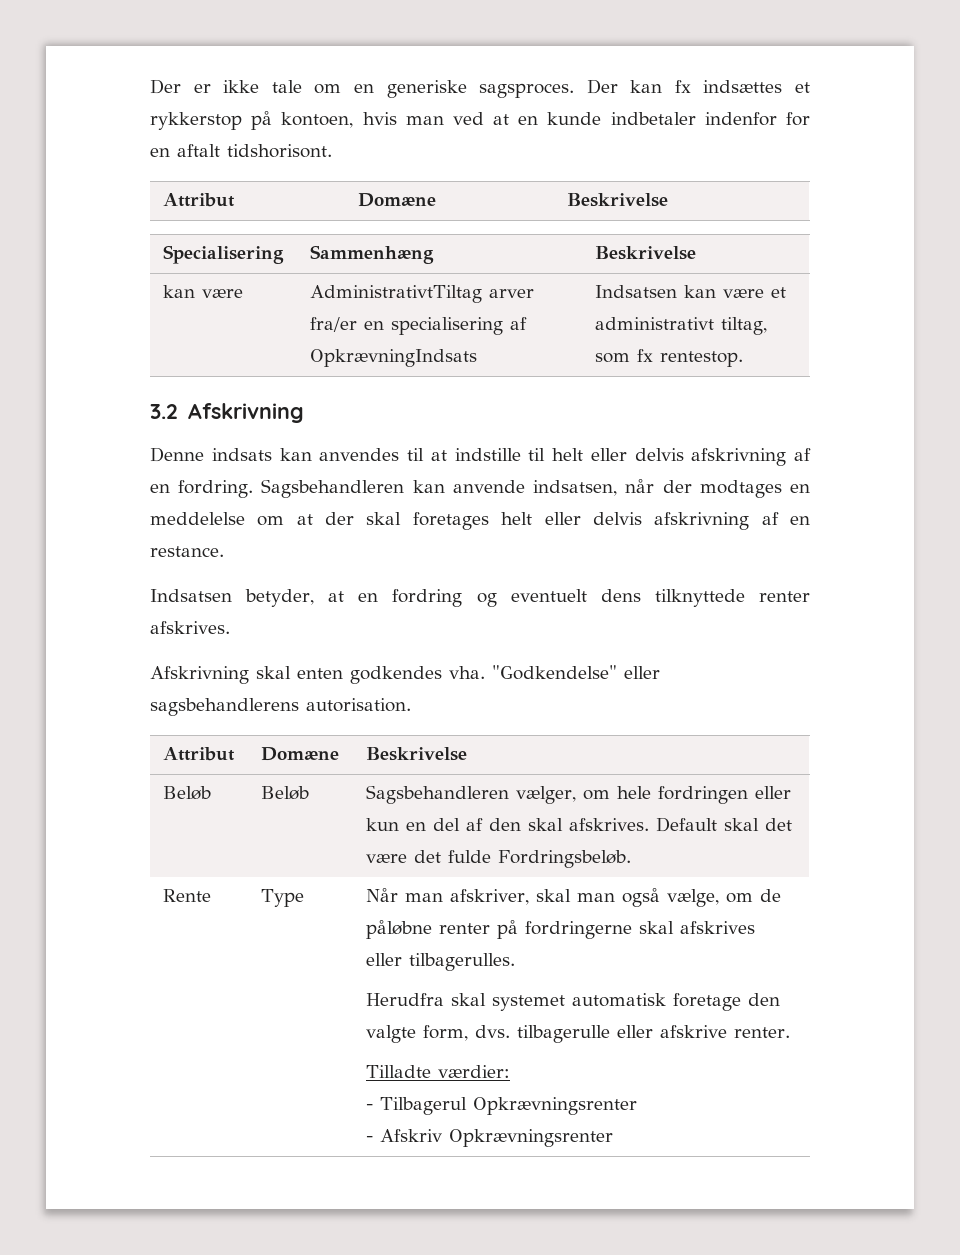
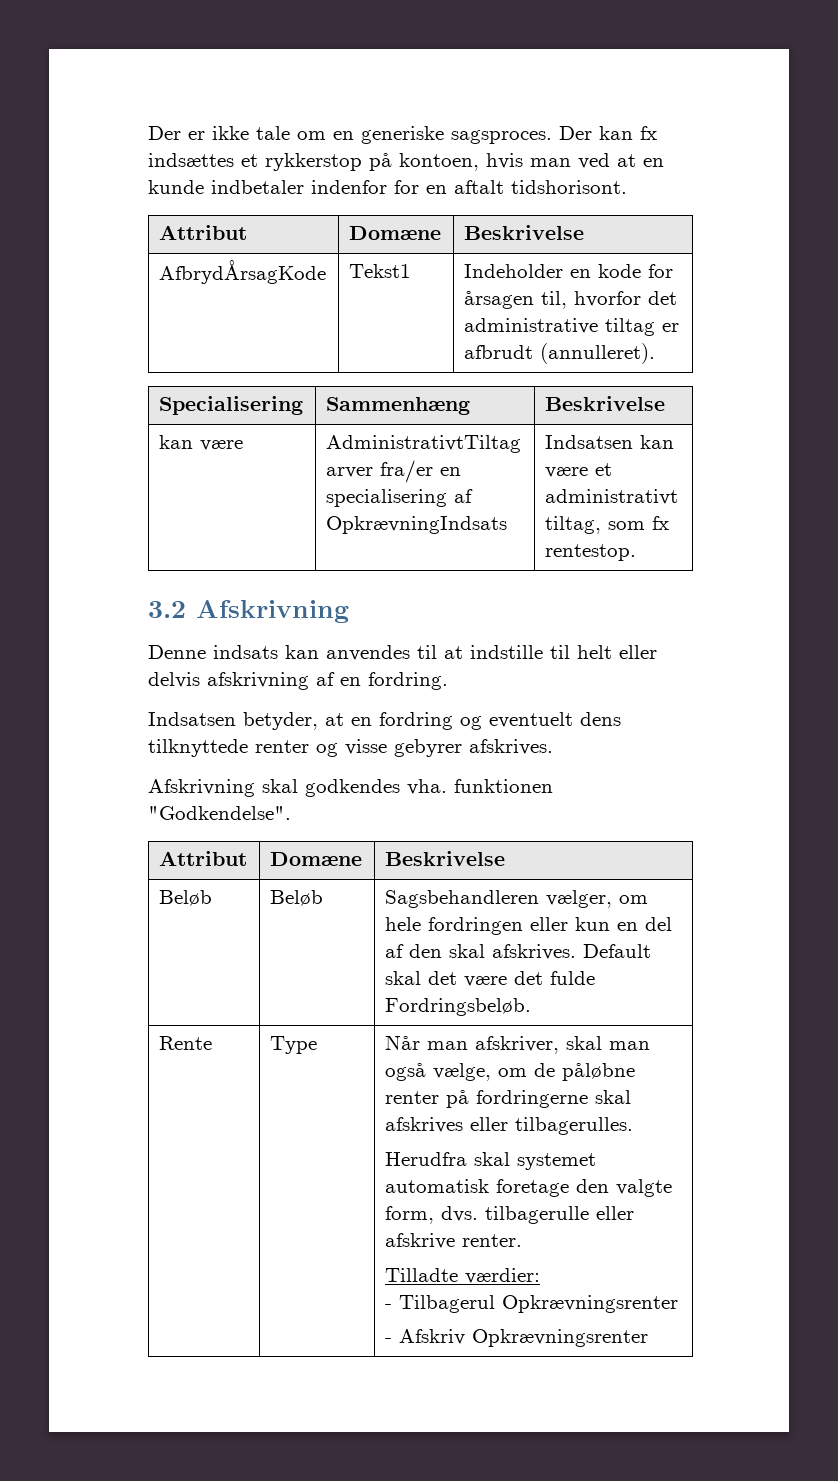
+ AfbrydÅrsagKode | Tekst1 | Indeholder en kode for årsagen til, hvorfor det administrative tiltag er afbrudt (annulleret).
- Sagsbehandleren kan anvende indsatsen, når der modtages en meddelelse om at der skal foretages helt eller delvis afskrivning af en restance.
- Indsatsen betyder, at en fordring og eventuelt dens tilknyttede renter afskrives.
+ Indsatsen betyder, at en fordring og eventuelt dens tilknyttede renter og visse gebyrer afskrives.
- Afskrivning skal enten godkendes vha. "Godkendelse" eller sagsbehandlerens autorisation.
+ Afskrivning skal godkendes vha. funktionen "Godkendelse".

